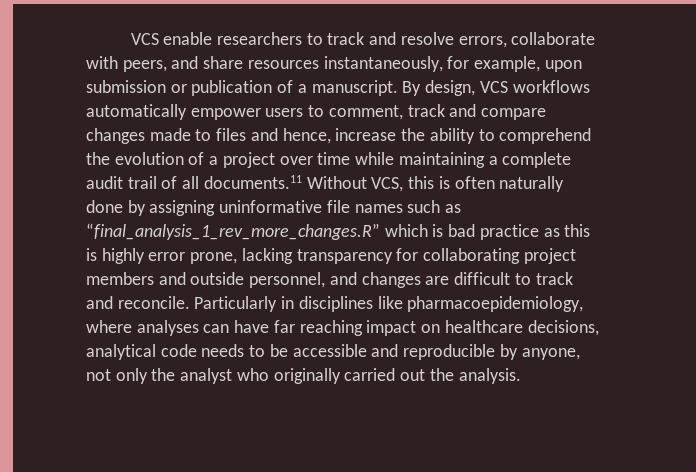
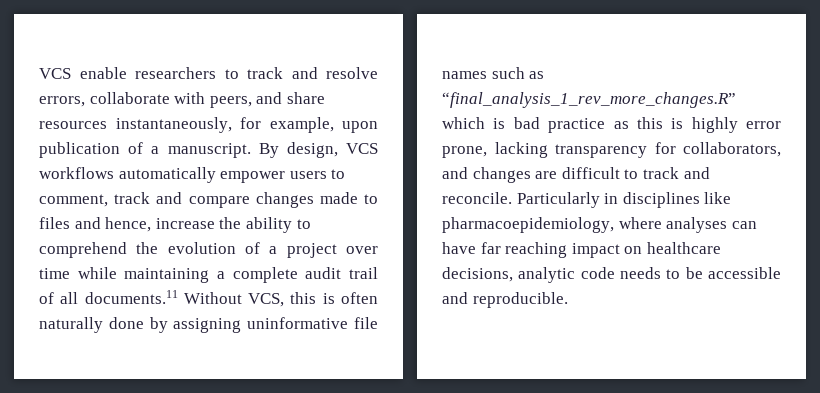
- VCS enable researchers to track and resolve errors, collaborate with peers, and share resources instantaneously, for example, upon submission or publication of a manuscript.
+ VCS enable researchers to track and resolve errors, collaborate with peers, and share resources instantaneously, for example, upon publication of a manuscript.
- By design, VCS workflows automatically empower users to comment, track and compare changes made to files and hence, increase the ability to comprehend the evolution of a project over time while maintaining a complete audit trail of all documents.11 Without VCS, this is often naturally done by assigning uninformative file names such as “final_analysis_1_rev_more_changes.R” which is bad practice as this is highly error prone, lacking transparency for collaborating project members and outside personnel, and changes are difficult to track and reconcile.
+ By design, VCS workflows automatically empower users to comment, track and compare changes made to files and hence, increase the ability to comprehend the evolution of a project over time while maintaining a complete audit trail of all documents.11 Without VCS, this is often naturally done by assigning uninformative file names such as “final_analysis_1_rev_more_changes.R” which is bad practice as this is highly error prone, lacking transparency for collaborators, and changes are difficult to track and reconcile.
- Particularly in disciplines like pharmacoepidemiology, where analyses can have far reaching impact on healthcare decisions, analytical code needs to be accessible and reproducible by anyone, not only the analyst who originally carried out the analysis.
+ Particularly in disciplines like pharmacoepidemiology, where analyses can have far reaching impact on healthcare decisions, analytic code needs to be accessible and reproducible.

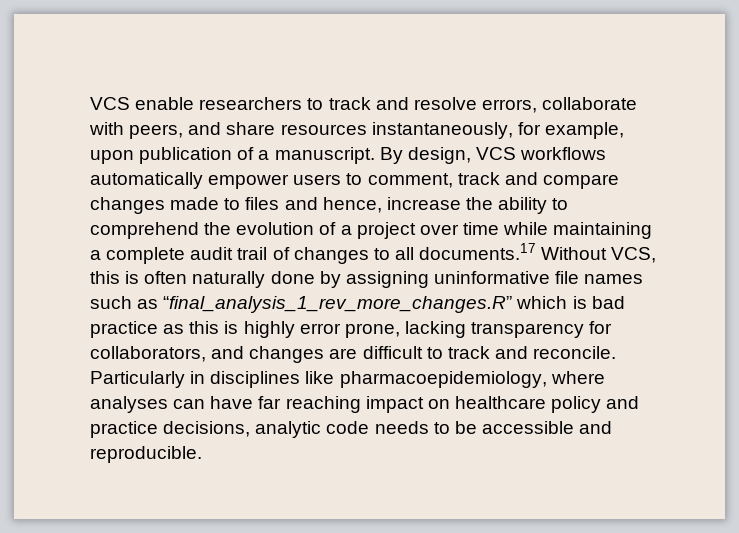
- By design, VCS workflows automatically empower users to comment, track and compare changes made to files and hence, increase the ability to comprehend the evolution of a project over time while maintaining a complete audit trail of all documents.11 Without VCS, this is often naturally done by assigning uninformative file names such as “final_analysis_1_rev_more_changes.R” which is bad practice as this is highly error prone, lacking transparency for collaborators, and changes are difficult to track and reconcile.
+ By design, VCS workflows automatically empower users to comment, track and compare changes made to files and hence, increase the ability to comprehend the evolution of a project over time while maintaining a complete audit trail of changes to all documents.17 Without VCS, this is often naturally done by assigning uninformative file names such as “final_analysis_1_rev_more_changes.R” which is bad practice as this is highly error prone, lacking transparency for collaborators, and changes are difficult to track and reconcile.
- Particularly in disciplines like pharmacoepidemiology, where analyses can have far reaching impact on healthcare decisions, analytic code needs to be accessible and reproducible.
+ Particularly in disciplines like pharmacoepidemiology, where analyses can have far reaching impact on healthcare policy and practice decisions, analytic code needs to be accessible and reproducible.

